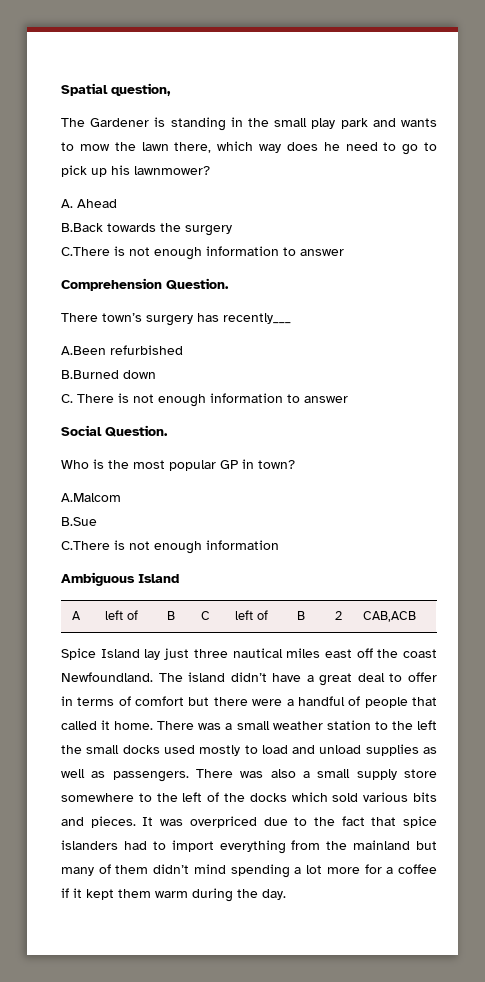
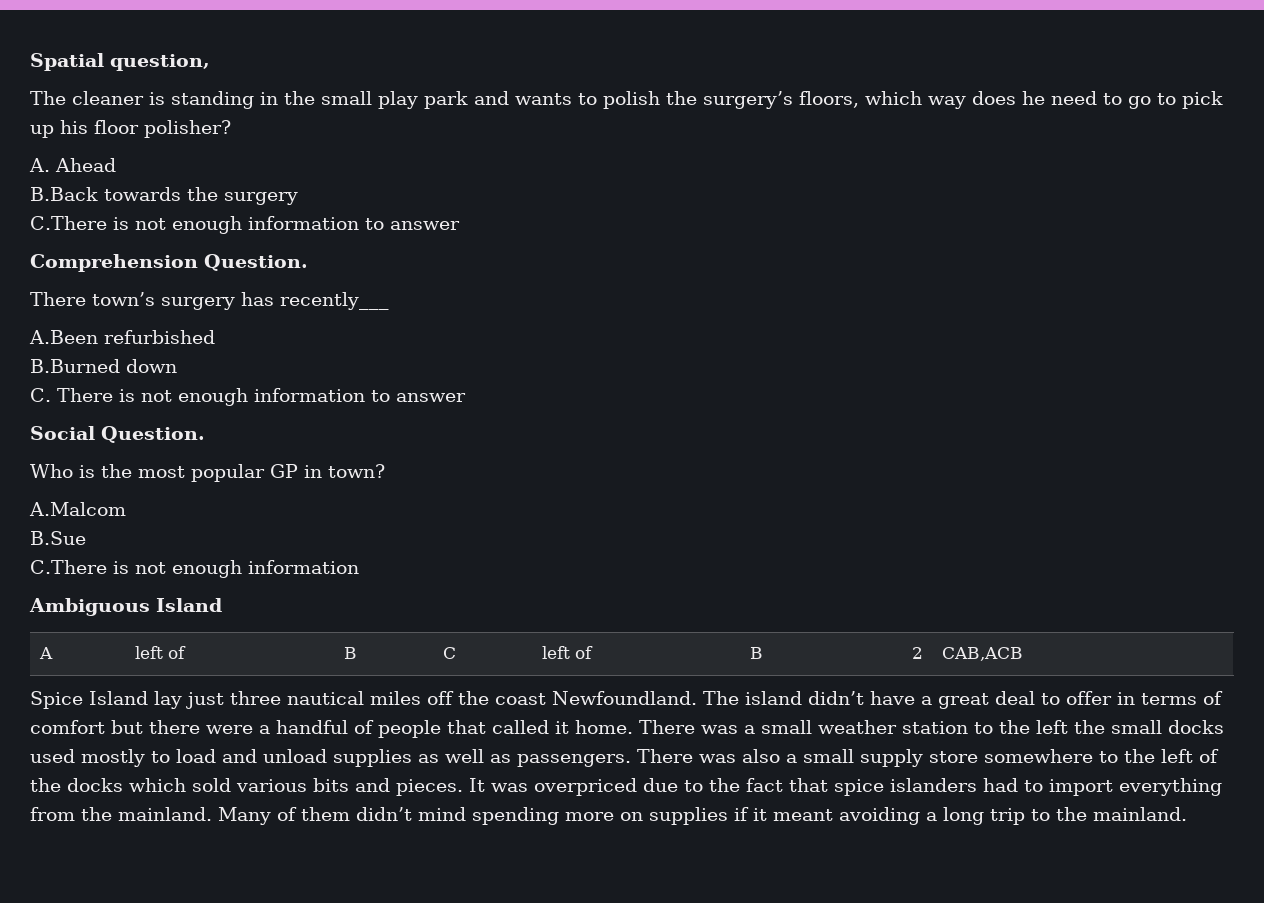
- The Gardener is standing in the small play park and wants to mow the lawn there, which way does he need to go to pick up his lawnmower?
+ The cleaner is standing in the small play park and wants to polish the surgery’s floors, which way does he need to go to pick up his floor polisher?
- Spice Island lay just three nautical miles east off the coast Newfoundland.
+ Spice Island lay just three nautical miles off the coast Newfoundland.
- It was overpriced due to the fact that spice islanders had to import everything from the mainland but many of them didn’t mind spending a lot more for a coffee if it kept them warm during the day.
+ It was overpriced due to the fact that spice islanders had to import everything from the mainland. Many of them didn’t mind spending more on supplies if it meant avoiding a long trip to the mainland.

